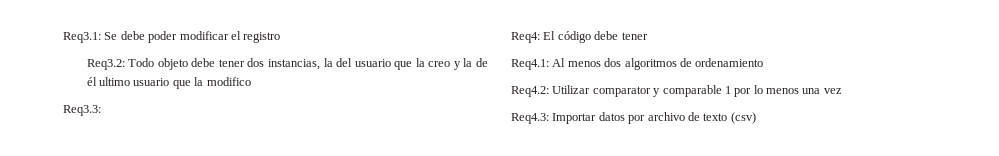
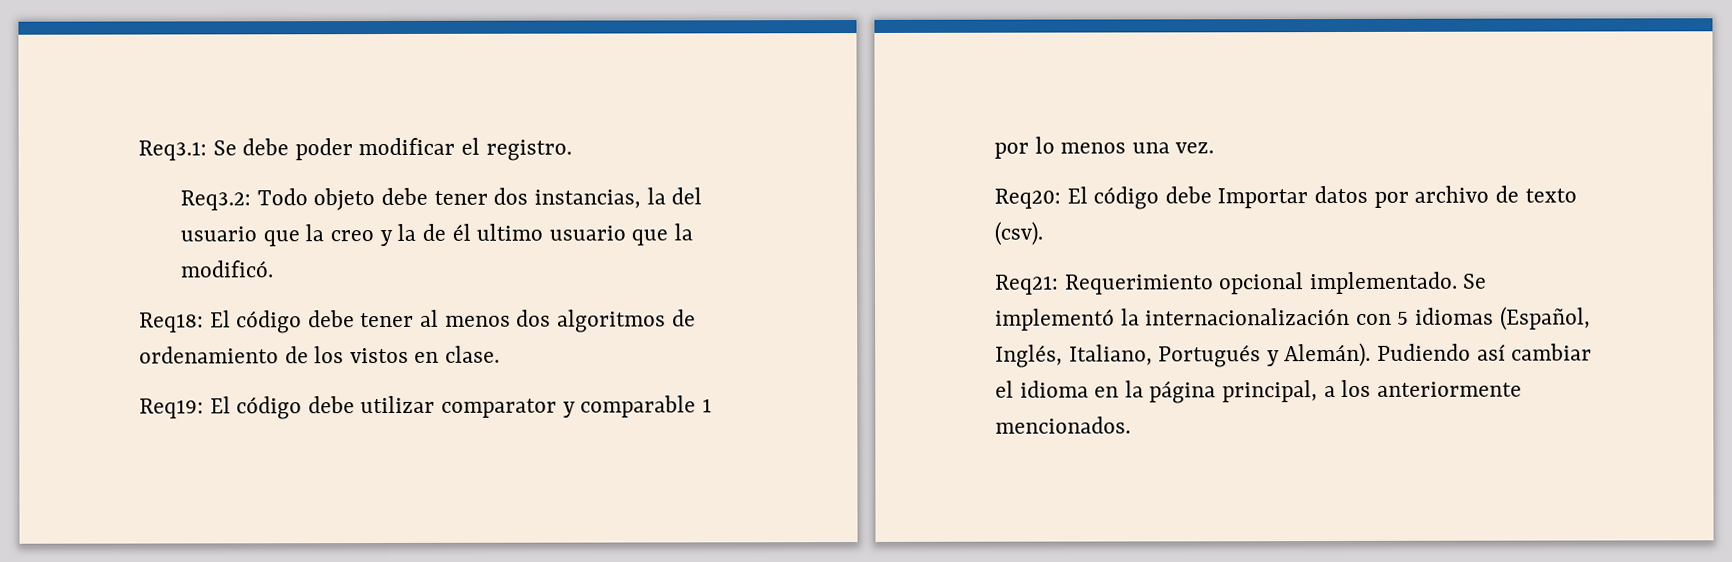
- Req3.1: Se debe poder modificar el registro
+ Req3.1: Se debe poder modificar el registro.
- Req3.2: Todo objeto debe tener dos instancias, la del usuario que la creo y la de él ultimo usuario que la modifico
- Req3.3:
- Req4: El código debe tener
- Req4.1: Al menos dos algoritmos de ordenamiento
- Req4.2: Utilizar comparator y comparable 1 por lo menos una vez
- Req4.3: Importar datos por archivo de texto (csv)
+ Req3.2: Todo objeto debe tener dos instancias, la del usuario que la creo y la de él ultimo usuario que la modificó.
+ Req18: El código debe tener al menos dos algoritmos de ordenamiento de los vistos en clase.
+ Req19: El código debe utilizar comparator y comparable 1 por lo menos una vez.
+ Req20: El código debe Importar datos por archivo de texto (csv).
+ Req21: Requerimiento opcional implementado. Se implementó la internacionalización con 5 idiomas (Español, Inglés, Italiano, Portugués y Alemán). Pudiendo así cambiar el idioma en la página principal, a los anteriormente mencionados.

